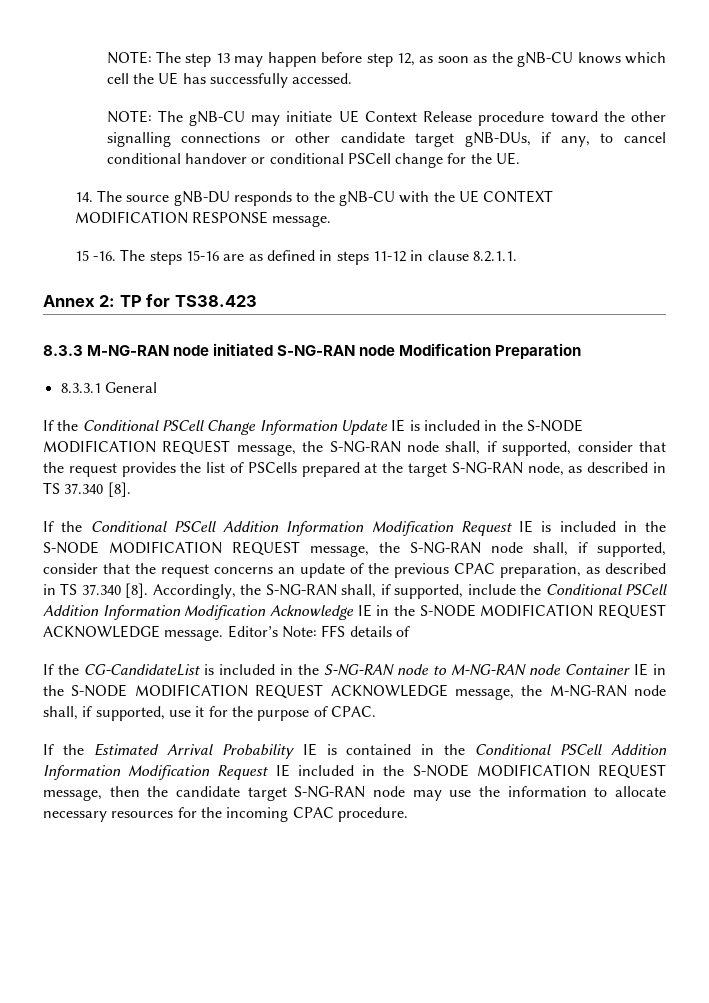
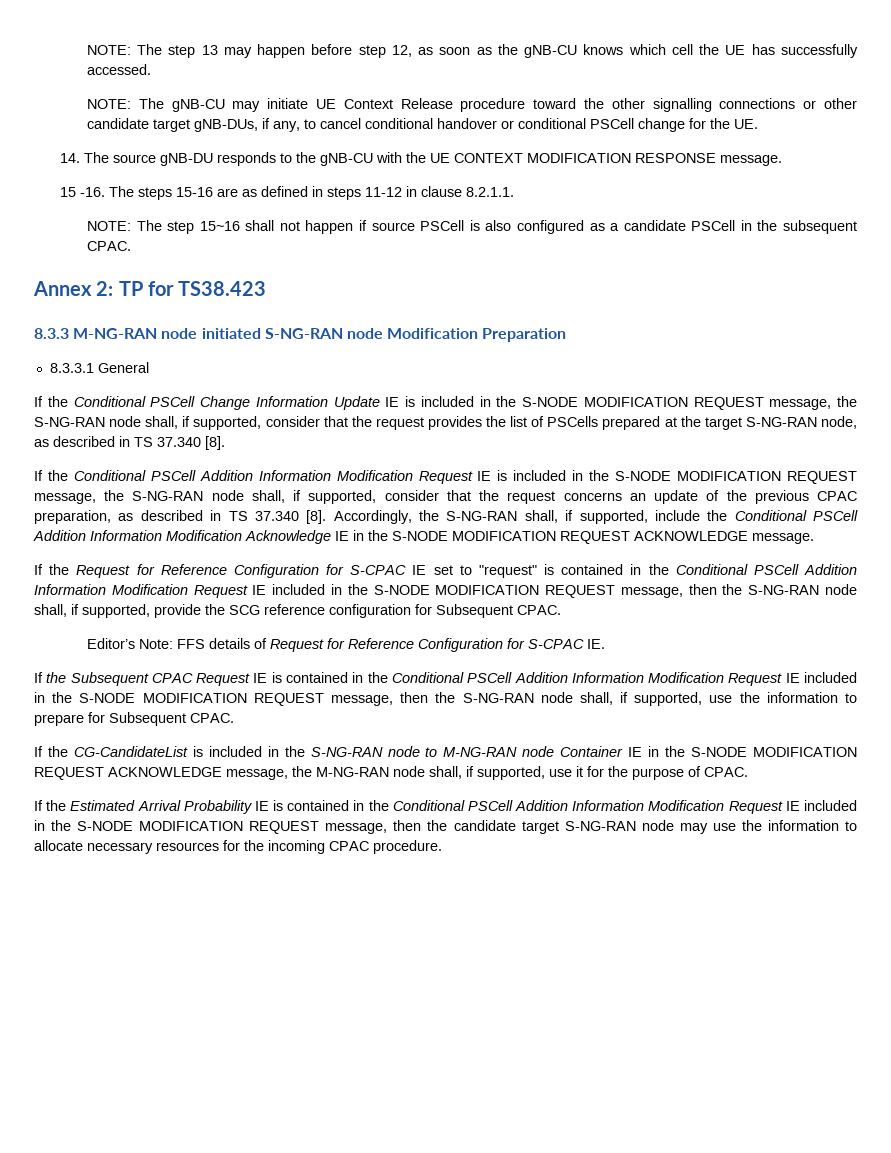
+ NOTE: The step 15~16 shall not happen if source PSCell is also configured as a candidate PSCell in the subsequent CPAC.
- Accordingly, the S-NG-RAN shall, if supported, include the Conditional PSCell Addition Information Modification Acknowledge IE in the S-NODE MODIFICATION REQUEST ACKNOWLEDGE message. Editor’s Note: FFS details of
+ Accordingly, the S-NG-RAN shall, if supported, include the Conditional PSCell Addition Information Modification Acknowledge IE in the S-NODE MODIFICATION REQUEST ACKNOWLEDGE message.
+ If the Request for Reference Configuration for S-CPAC IE set to "request" is contained in the Conditional PSCell Addition Information Modification Request IE included in the S-NODE MODIFICATION REQUEST message, then the S-NG-RAN node shall, if supported, provide the SCG reference configuration for Subsequent CPAC.
+ Editor’s Note: FFS details of Request for Reference Configuration for S-CPAC IE.
+ If the Subsequent CPAC Request IE is contained in the Conditional PSCell Addition Information Modification Request IE included in the S-NODE MODIFICATION REQUEST message, then the S-NG-RAN node shall, if supported, use the information to prepare for Subsequent CPAC.

